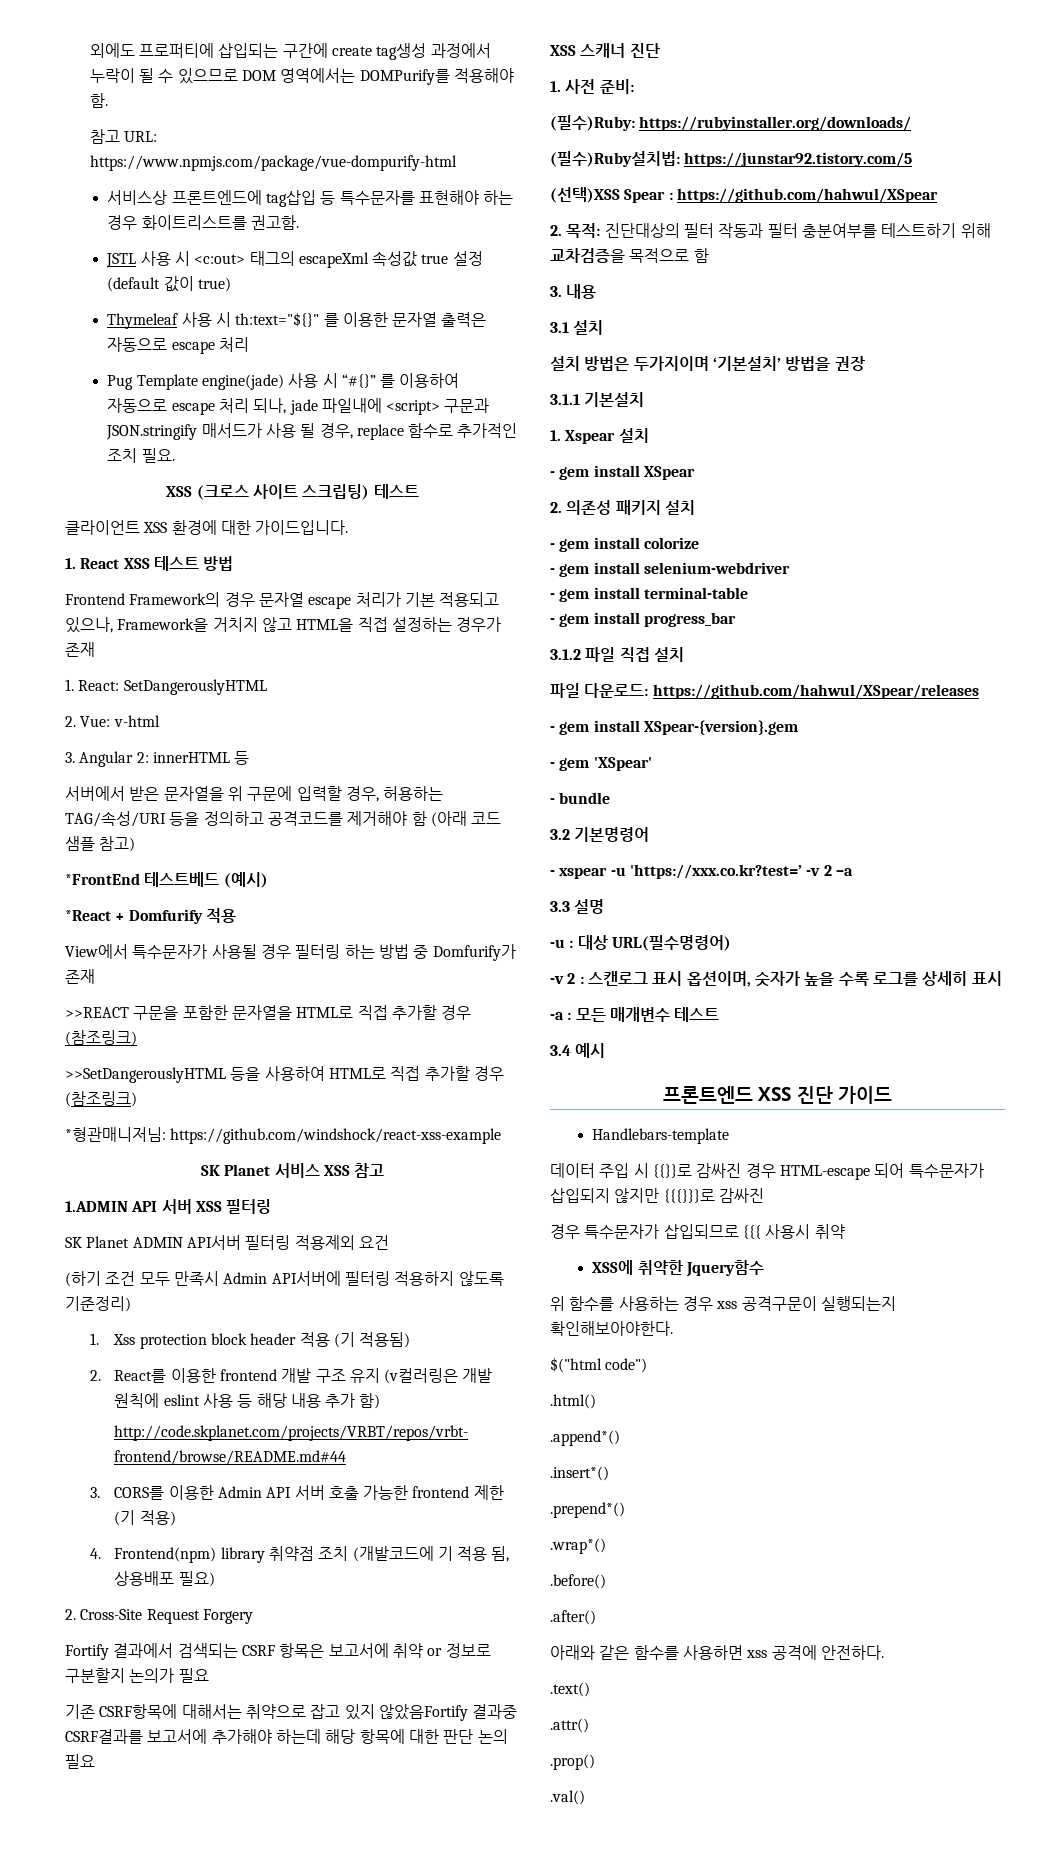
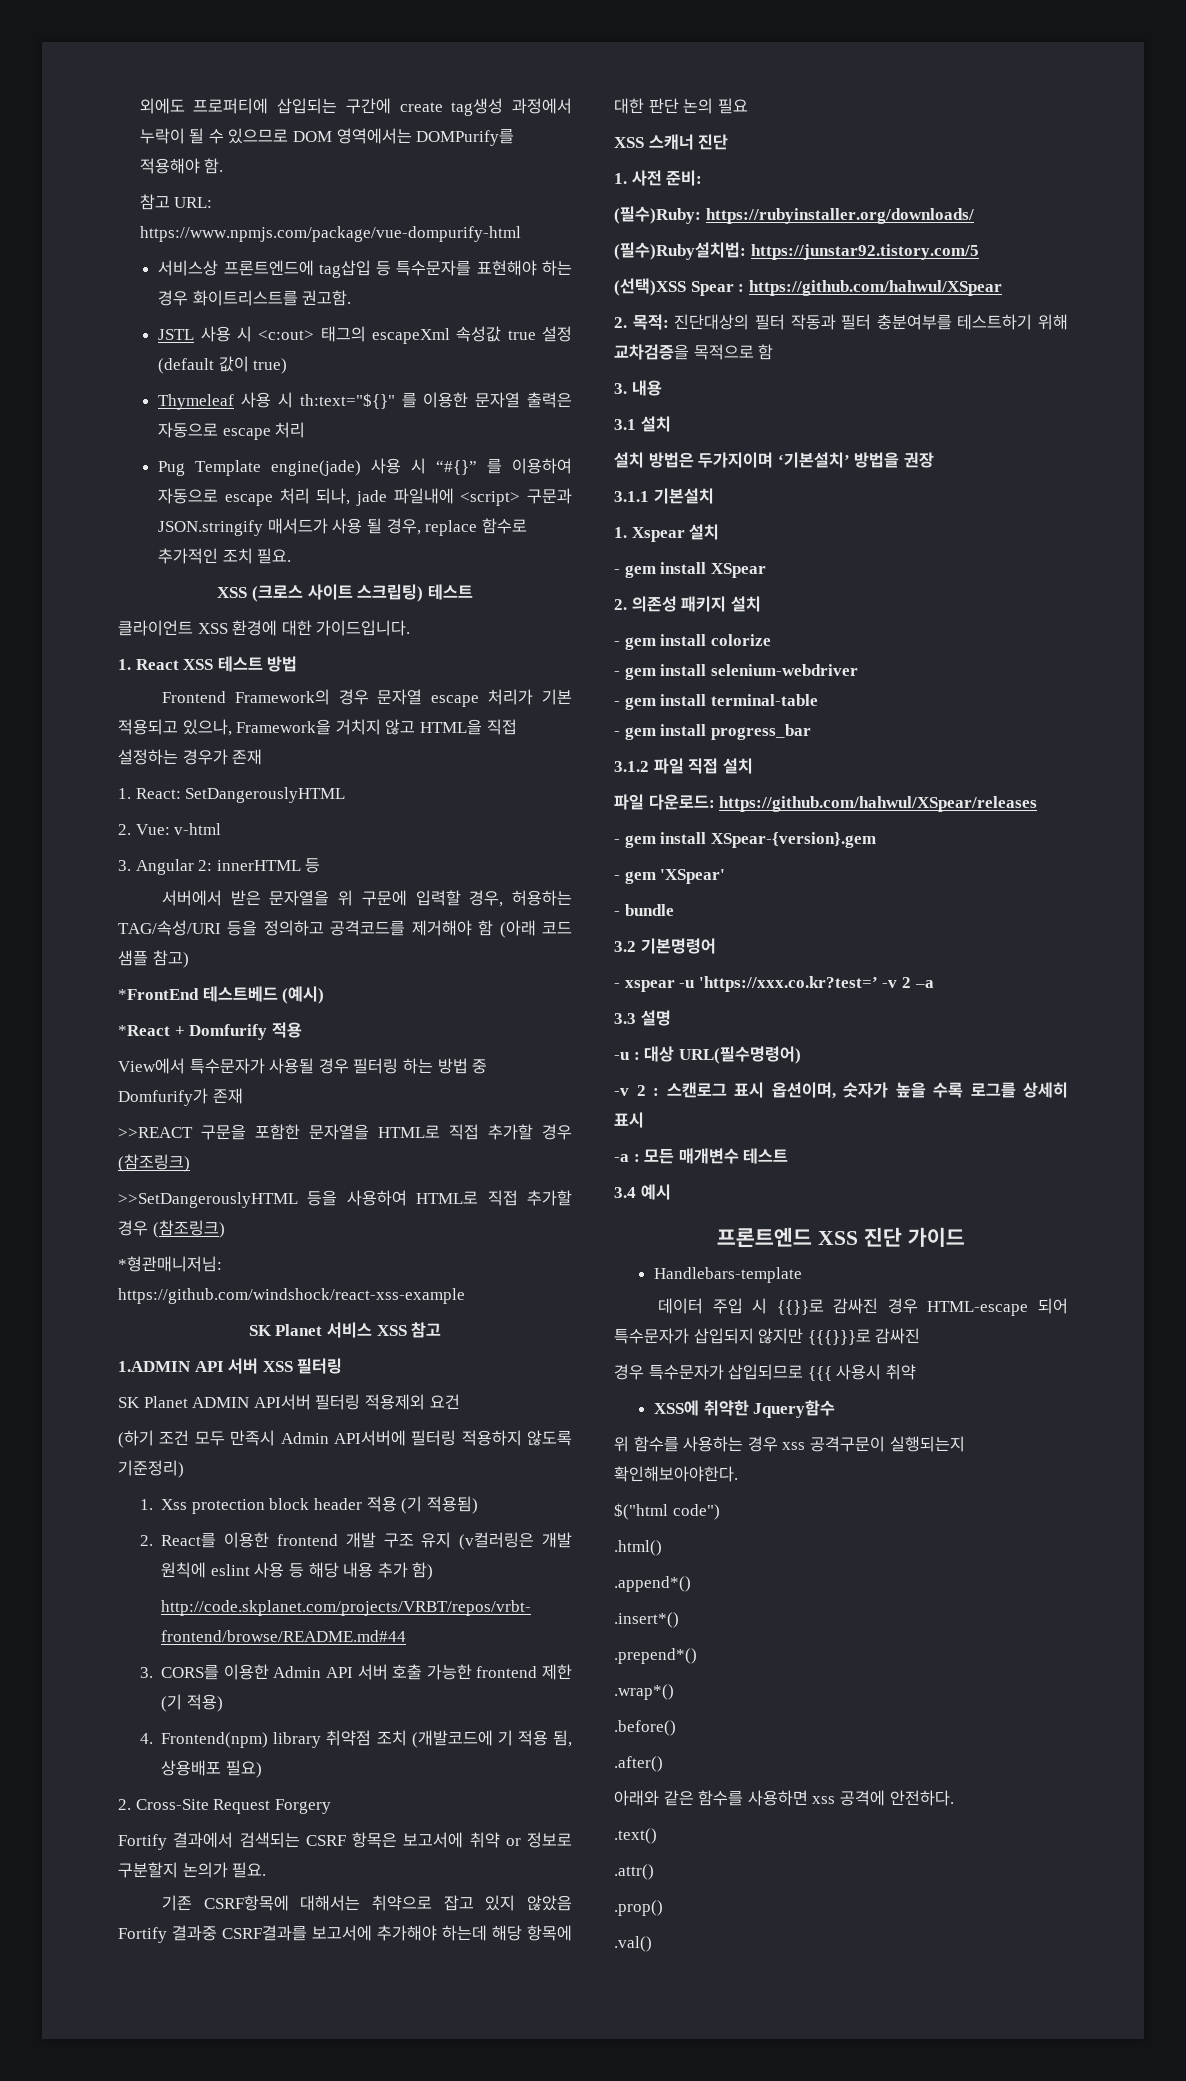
- Fortify 결과에서 검색되는 CSRF 항목은 보고서에 취약 or 정보로 구분할지 논의가 필요
+ Fortify 결과에서 검색되는 CSRF 항목은 보고서에 취약 or 정보로 구분할지 논의가 필요.
- 기존 CSRF항목에 대해서는 취약으로 잡고 있지 않았음Fortify 결과중 CSRF결과를 보고서에 추가해야 하는데 해당 항목에 대한 판단 논의 필요
+ 기존 CSRF항목에 대해서는 취약으로 잡고 있지 않았음 Fortify 결과중 CSRF결과를 보고서에 추가해야 하는데 해당 항목에 대한 판단 논의 필요

